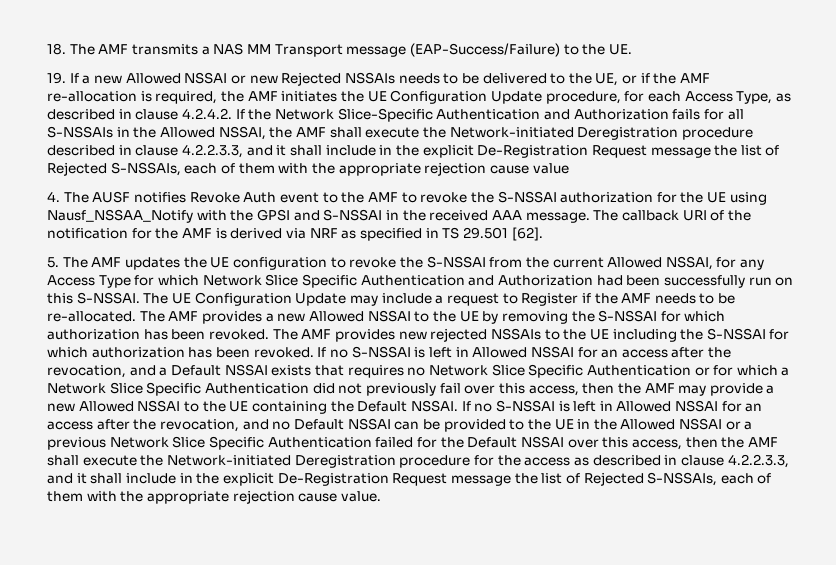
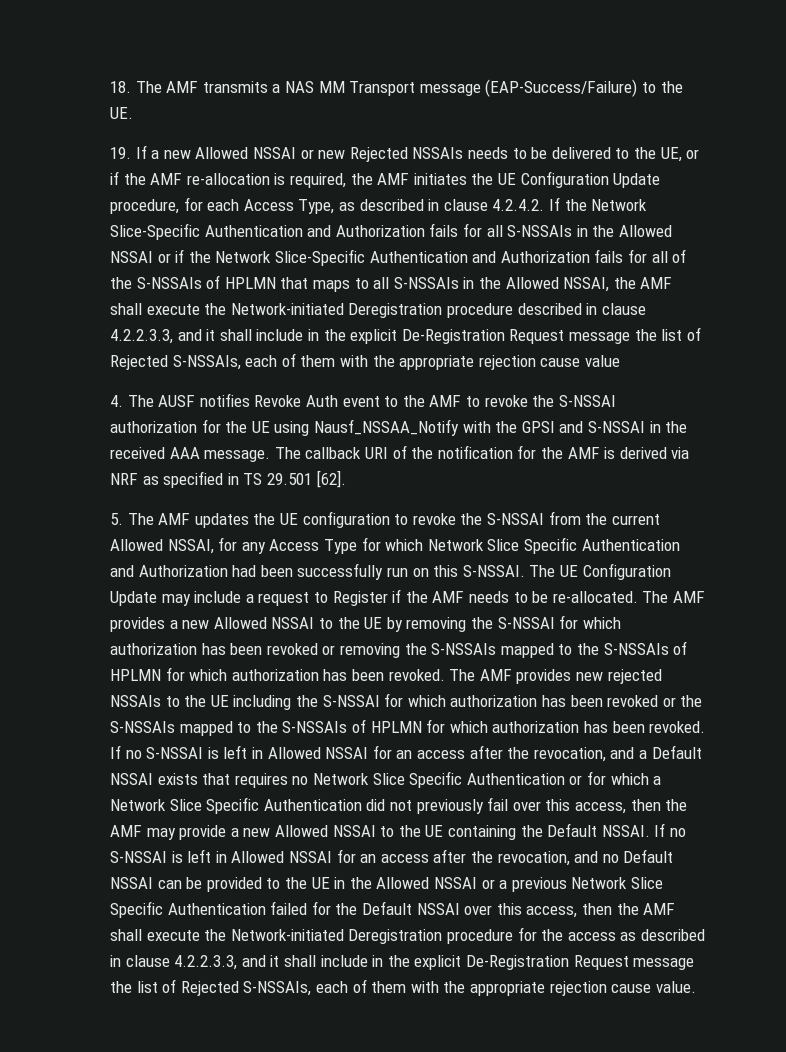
- 19. If a new Allowed NSSAI or new Rejected NSSAIs needs to be delivered to the UE, or if the AMF re-allocation is required, the AMF initiates the UE Configuration Update procedure, for each Access Type, as described in clause 4.2.4.2. If the Network Slice-Specific Authentication and Authorization fails for all S-NSSAIs in the Allowed NSSAI, the AMF shall execute the Network-initiated Deregistration procedure described in clause 4.2.2.3.3, and it shall include in the explicit De-Registration Request message the list of Rejected S-NSSAIs, each of them with the appropriate rejection cause value
+ 19. If a new Allowed NSSAI or new Rejected NSSAIs needs to be delivered to the UE, or if the AMF re-allocation is required, the AMF initiates the UE Configuration Update procedure, for each Access Type, as described in clause 4.2.4.2. If the Network Slice-Specific Authentication and Authorization fails for all S-NSSAIs in the Allowed NSSAI or if the Network Slice-Specific Authentication and Authorization fails for all of the S-NSSAIs of HPLMN that maps to all S-NSSAIs in the Allowed NSSAI, the AMF shall execute the Network-initiated Deregistration procedure described in clause 4.2.2.3.3, and it shall include in the explicit De-Registration Request message the list of Rejected S-NSSAIs, each of them with the appropriate rejection cause value
- The AMF provides a new Allowed NSSAI to the UE by removing the S-NSSAI for which authorization has been revoked.
+ The AMF provides a new Allowed NSSAI to the UE by removing the S-NSSAI for which authorization has been revoked or removing the S-NSSAIs mapped to the S-NSSAIs of HPLMN for which authorization has been revoked.
- The AMF provides new rejected NSSAIs to the UE including the S-NSSAI for which authorization has been revoked.
+ The AMF provides new rejected NSSAIs to the UE including the S-NSSAI for which authorization has been revoked or the S-NSSAIs mapped to the S-NSSAIs of HPLMN for which authorization has been revoked.

